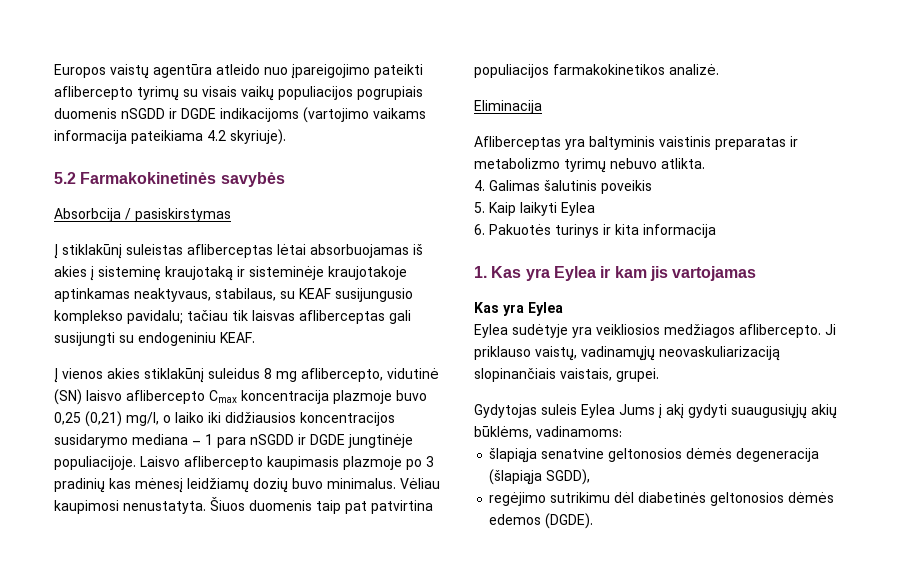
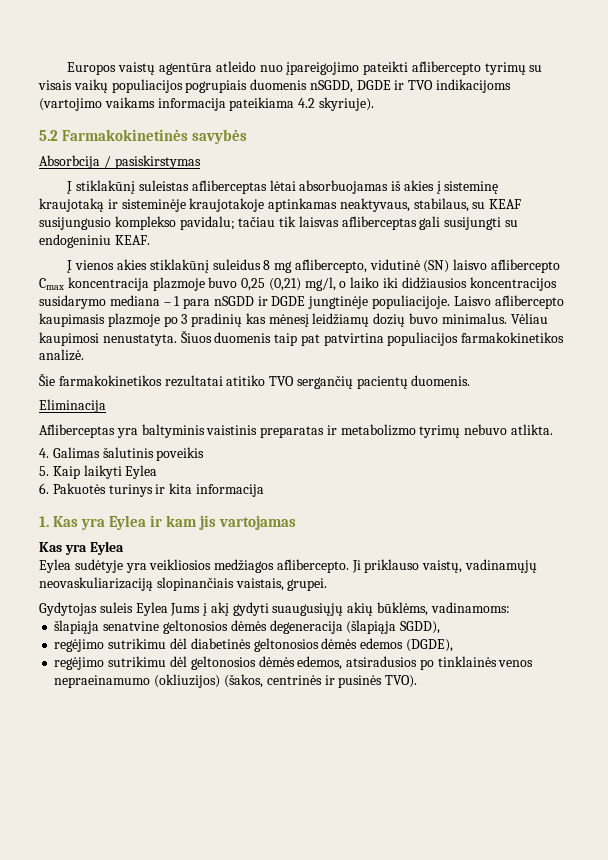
- Europos vaistų agentūra atleido nuo įpareigojimo pateikti aflibercepto tyrimų su visais vaikų populiacijos pogrupiais duomenis nSGDD ir DGDE indikacijoms (vartojimo vaikams informacija pateikiama 4.2 skyriuje).
+ Europos vaistų agentūra atleido nuo įpareigojimo pateikti aflibercepto tyrimų su visais vaikų populiacijos pogrupiais duomenis nSGDD, DGDE ir TVO indikacijoms (vartojimo vaikams informacija pateikiama 4.2 skyriuje).
+ Šie farmakokinetikos rezultatai atitiko TVO sergančių pacientų duomenis.
- regėjimo sutrikimu dėl diabetinės geltonosios dėmės edemos (DGDE).
+ regėjimo sutrikimu dėl diabetinės geltonosios dėmės edemos (DGDE),
+ regėjimo sutrikimu dėl geltonosios dėmės edemos, atsiradusios po tinklainės venos nepraeinamumo (okliuzijos) (šakos, centrinės ir pusinės TVO).

